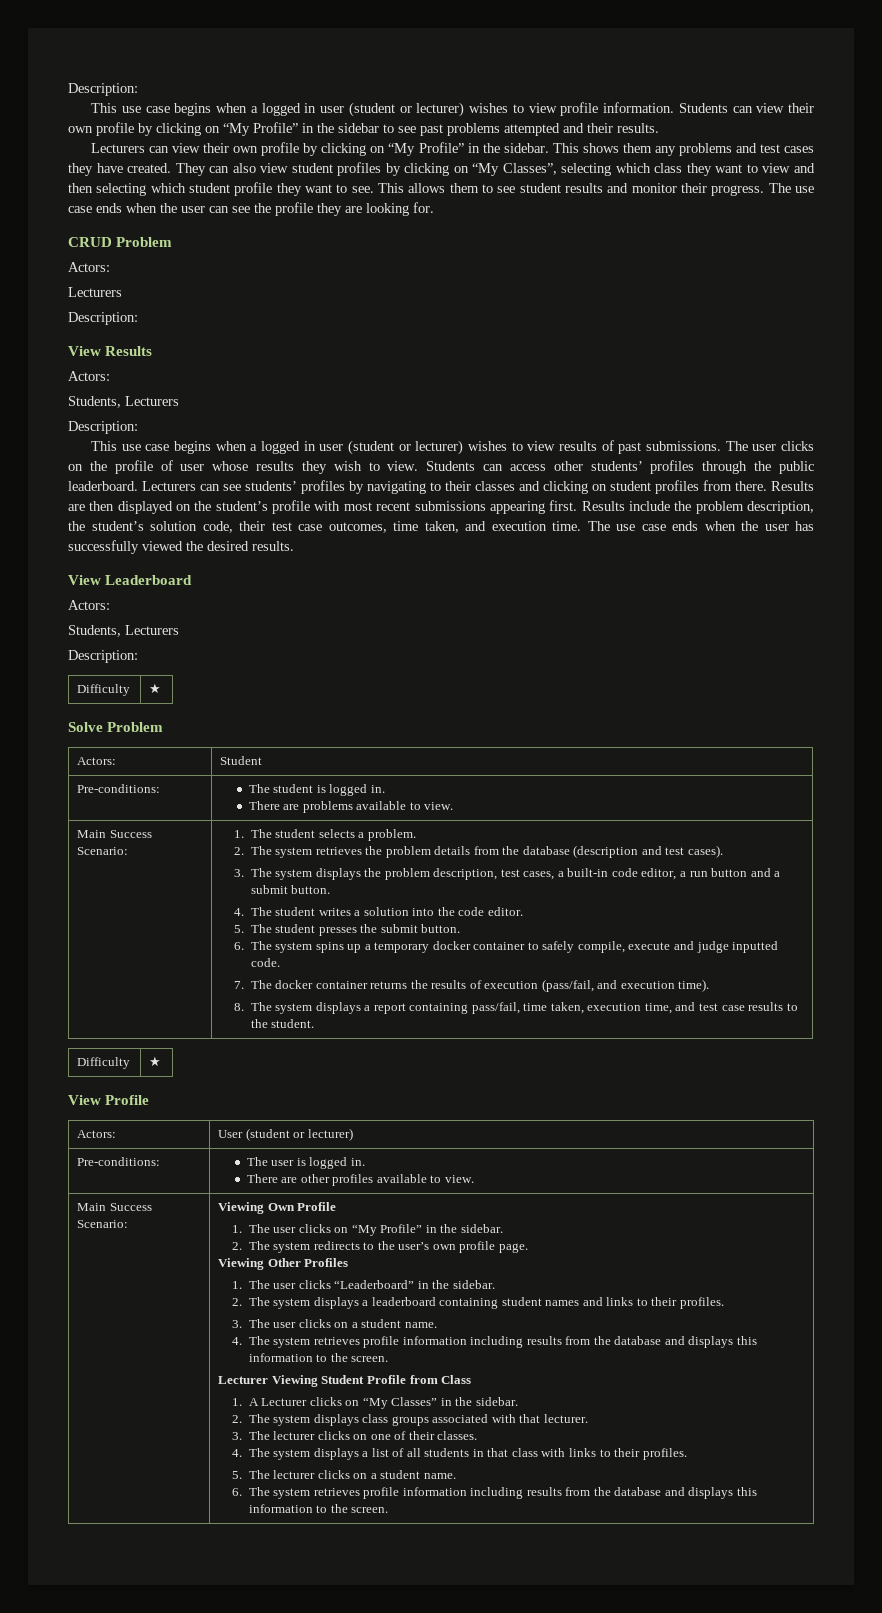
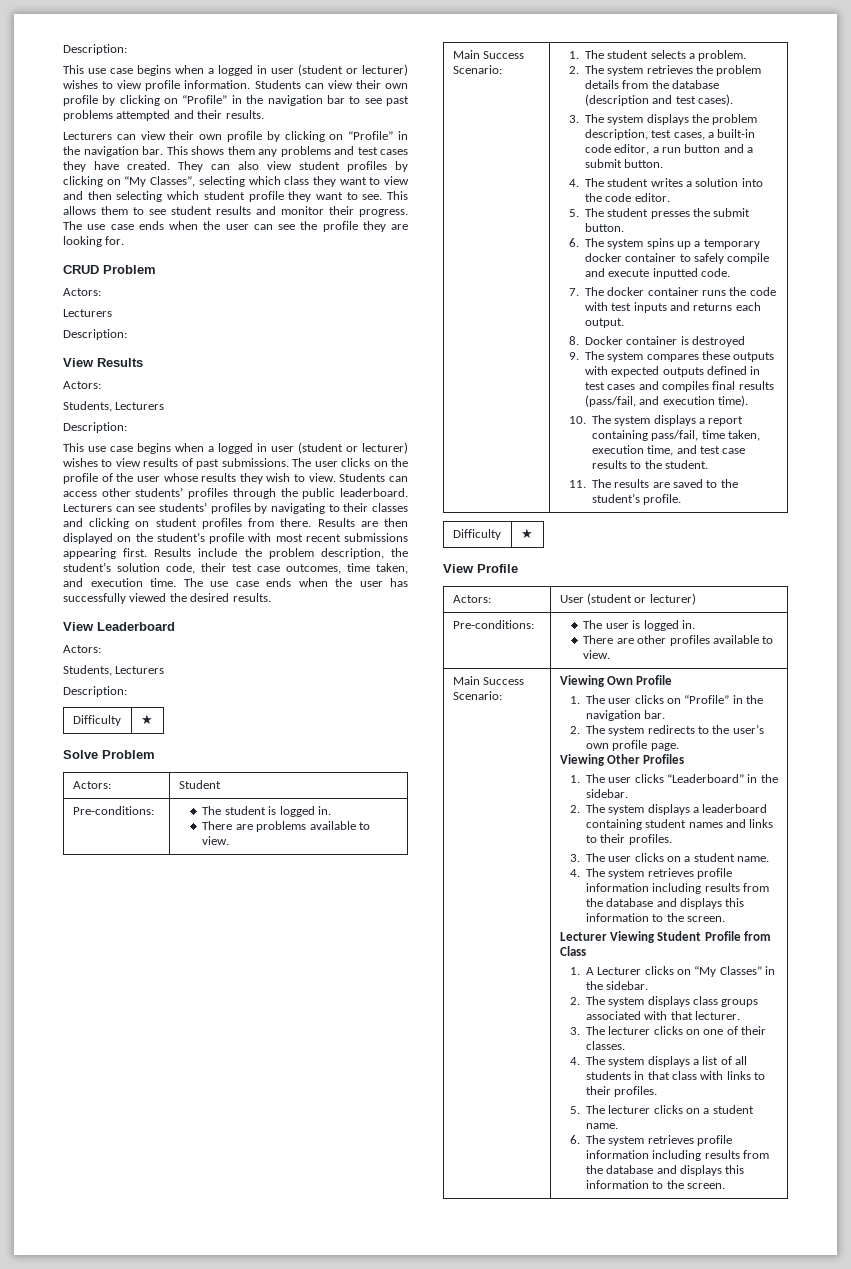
- Students can view their own profile by clicking on “My Profile” in the sidebar to see past problems attempted and their results.
+ Students can view their own profile by clicking on “Profile” in the navigation bar to see past problems attempted and their results.
- Lecturers can view their own profile by clicking on “My Profile” in the sidebar.
+ Lecturers can view their own profile by clicking on “Profile” in the navigation bar.
- The user clicks on the profile of user whose results they wish to view.
+ The user clicks on the profile of the user whose results they wish to view.
- 6. The system spins up a temporary docker container to safely compile, execute and judge inputted code.
+ 6. The system spins up a temporary docker container to safely compile and execute inputted code.
- 7. The docker container returns the results of execution (pass/fail, and execution time).
+ 7. The docker container runs the code with test inputs and returns each output.
+ 8. Docker container is destroyed
+ 9. The system compares these outputs with expected outputs defined in test cases and compiles final results (pass/fail, and execution time).
- 8. The system displays a report containing pass/fail, time taken, execution time, and test case results to the student.
+ 10. The system displays a report containing pass/fail, time taken, execution time, and test case results to the student.
+ 11. The results are saved to the student’s profile.
- 1. The user clicks on “My Profile” in the sidebar.
+ 1. The user clicks on “Profile” in the navigation bar.

